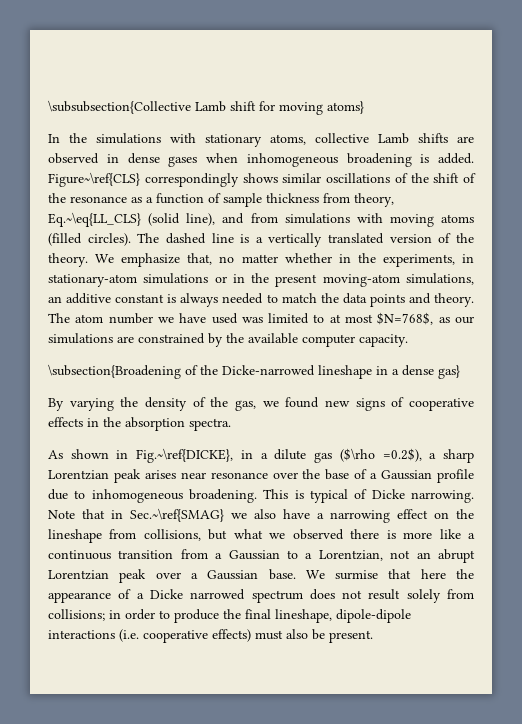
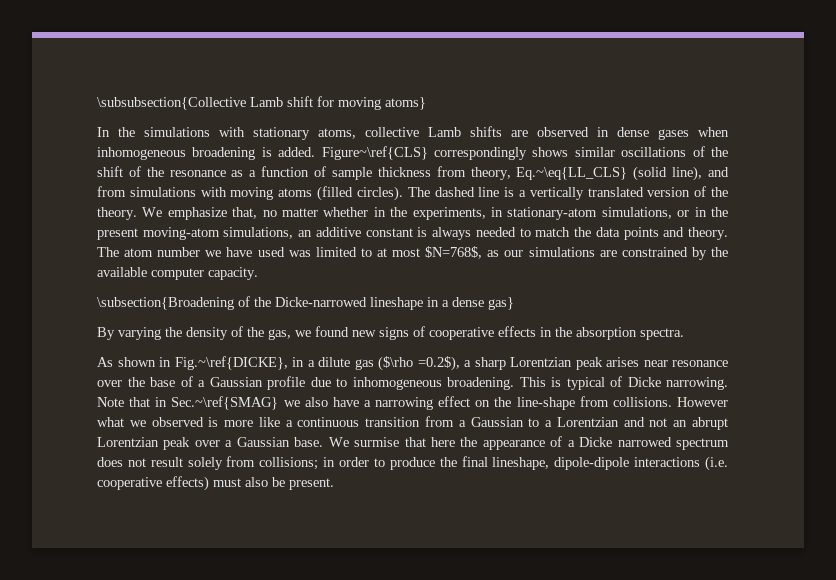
- We emphasize that, no matter whether in the experiments, in stationary-atom simulations or in the present moving-atom simulations, an additive constant is always needed to match the data points and theory.
+ We emphasize that, no matter whether in the experiments, in stationary-atom simulations, or in the present moving-atom simulations, an additive constant is always needed to match the data points and theory.
- Note that in Sec.~\ref{SMAG} we also have a narrowing effect on the lineshape from collisions, but what we observed there is more like a continuous transition from a Gaussian to a Lorentzian, not an abrupt Lorentzian peak over a Gaussian base.
+ Note that in Sec.~\ref{SMAG} we also have a narrowing effect on the line-shape from collisions. However what we observed is more like a continuous transition from a Gaussian to a Lorentzian and not an abrupt Lorentzian peak over a Gaussian base.

